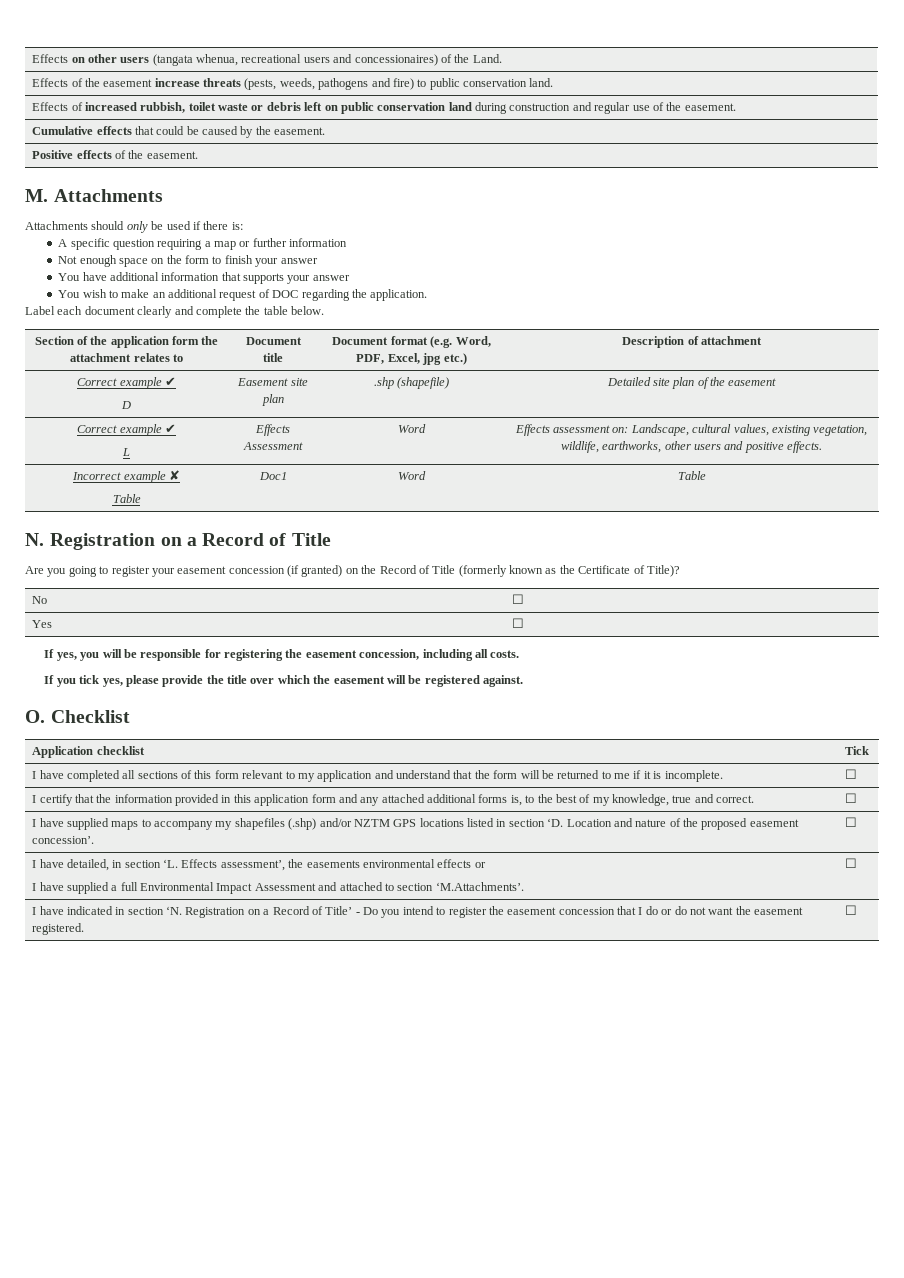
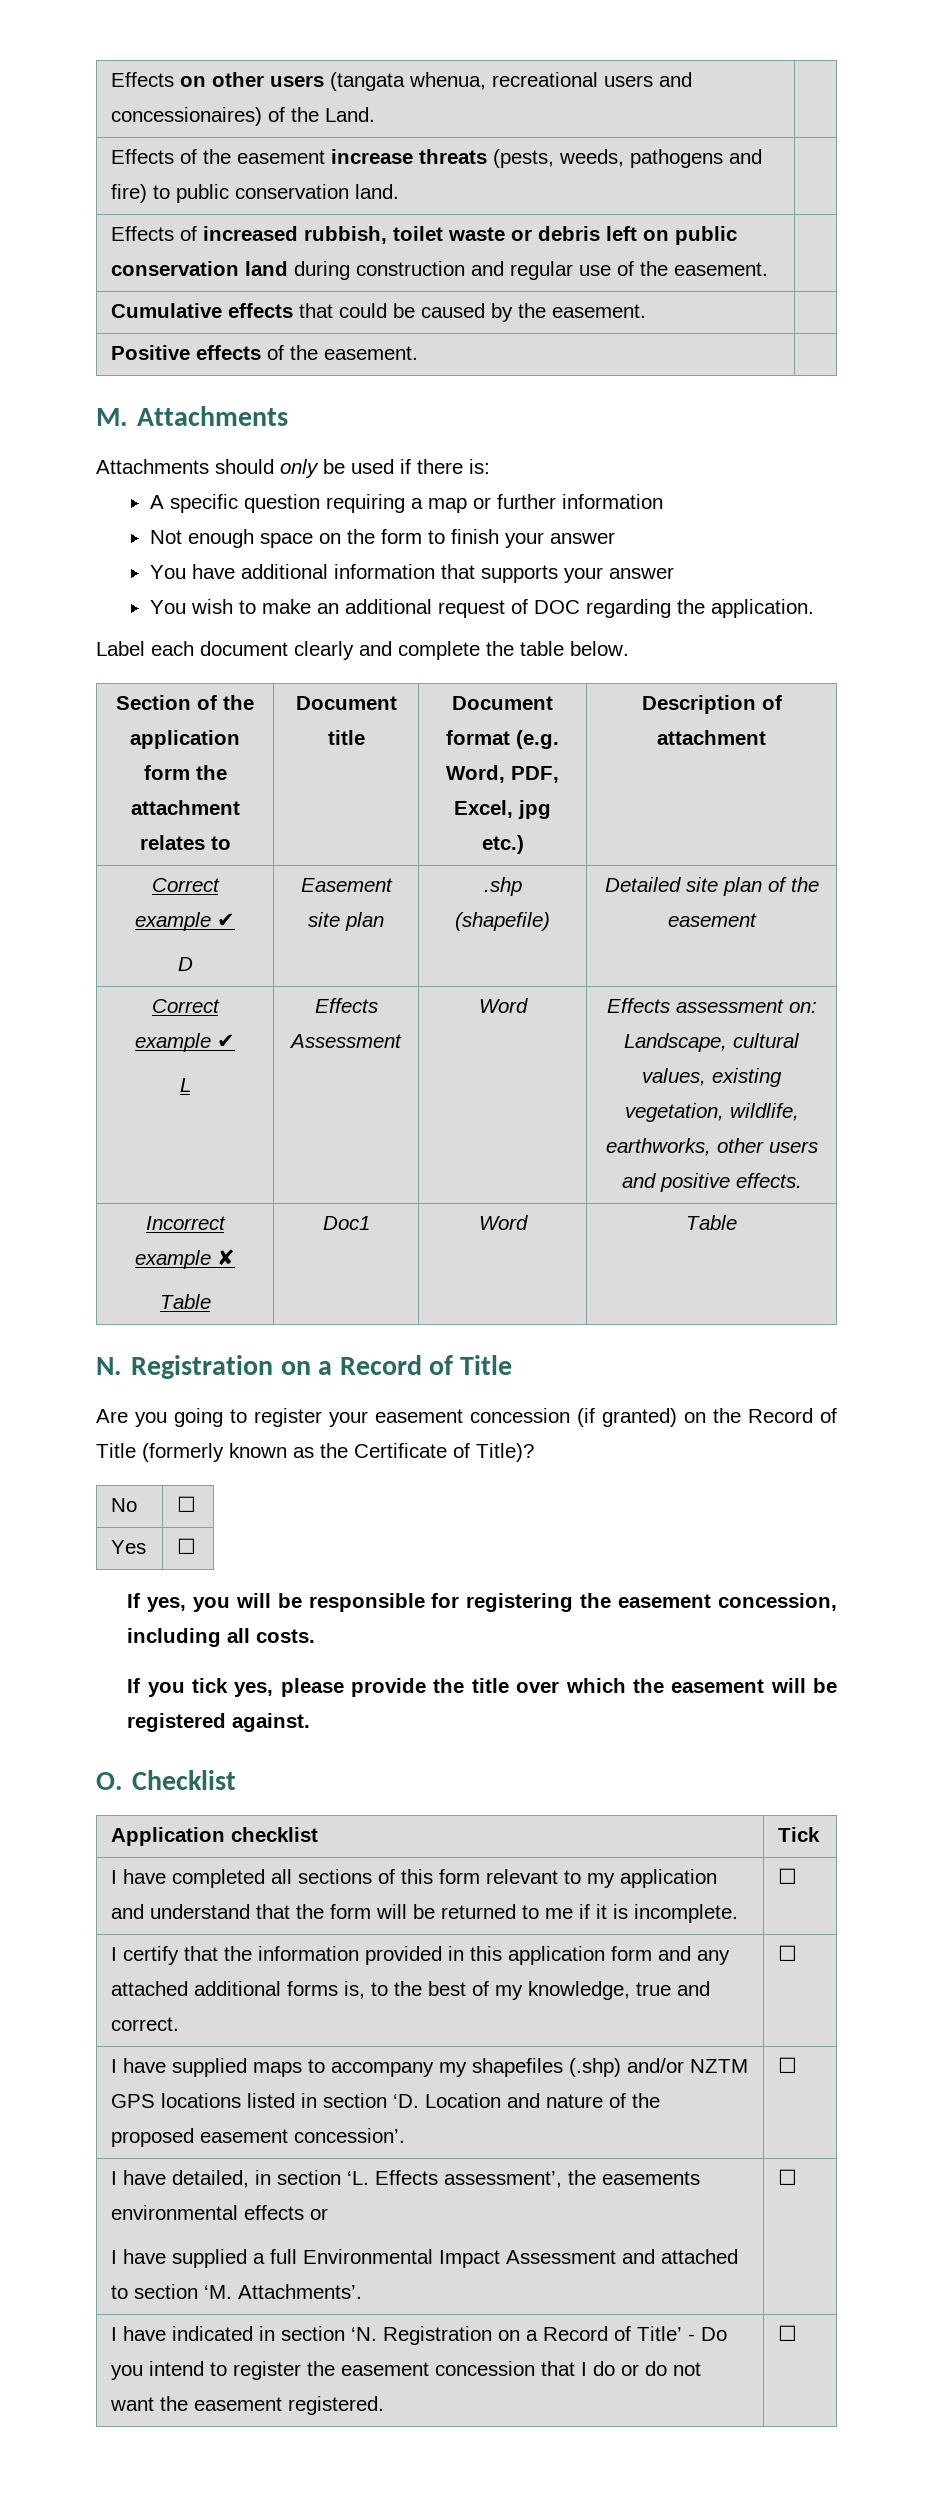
  I have detailed, in section ‘L. Effects assessment’, the easements environmental effects or
- I have supplied a full Environmental Impact Assessment and attached to section ‘M.Attachments’. | ☐
+ I have supplied a full Environmental Impact Assessment and attached to section ‘M. Attachments’. | ☐

